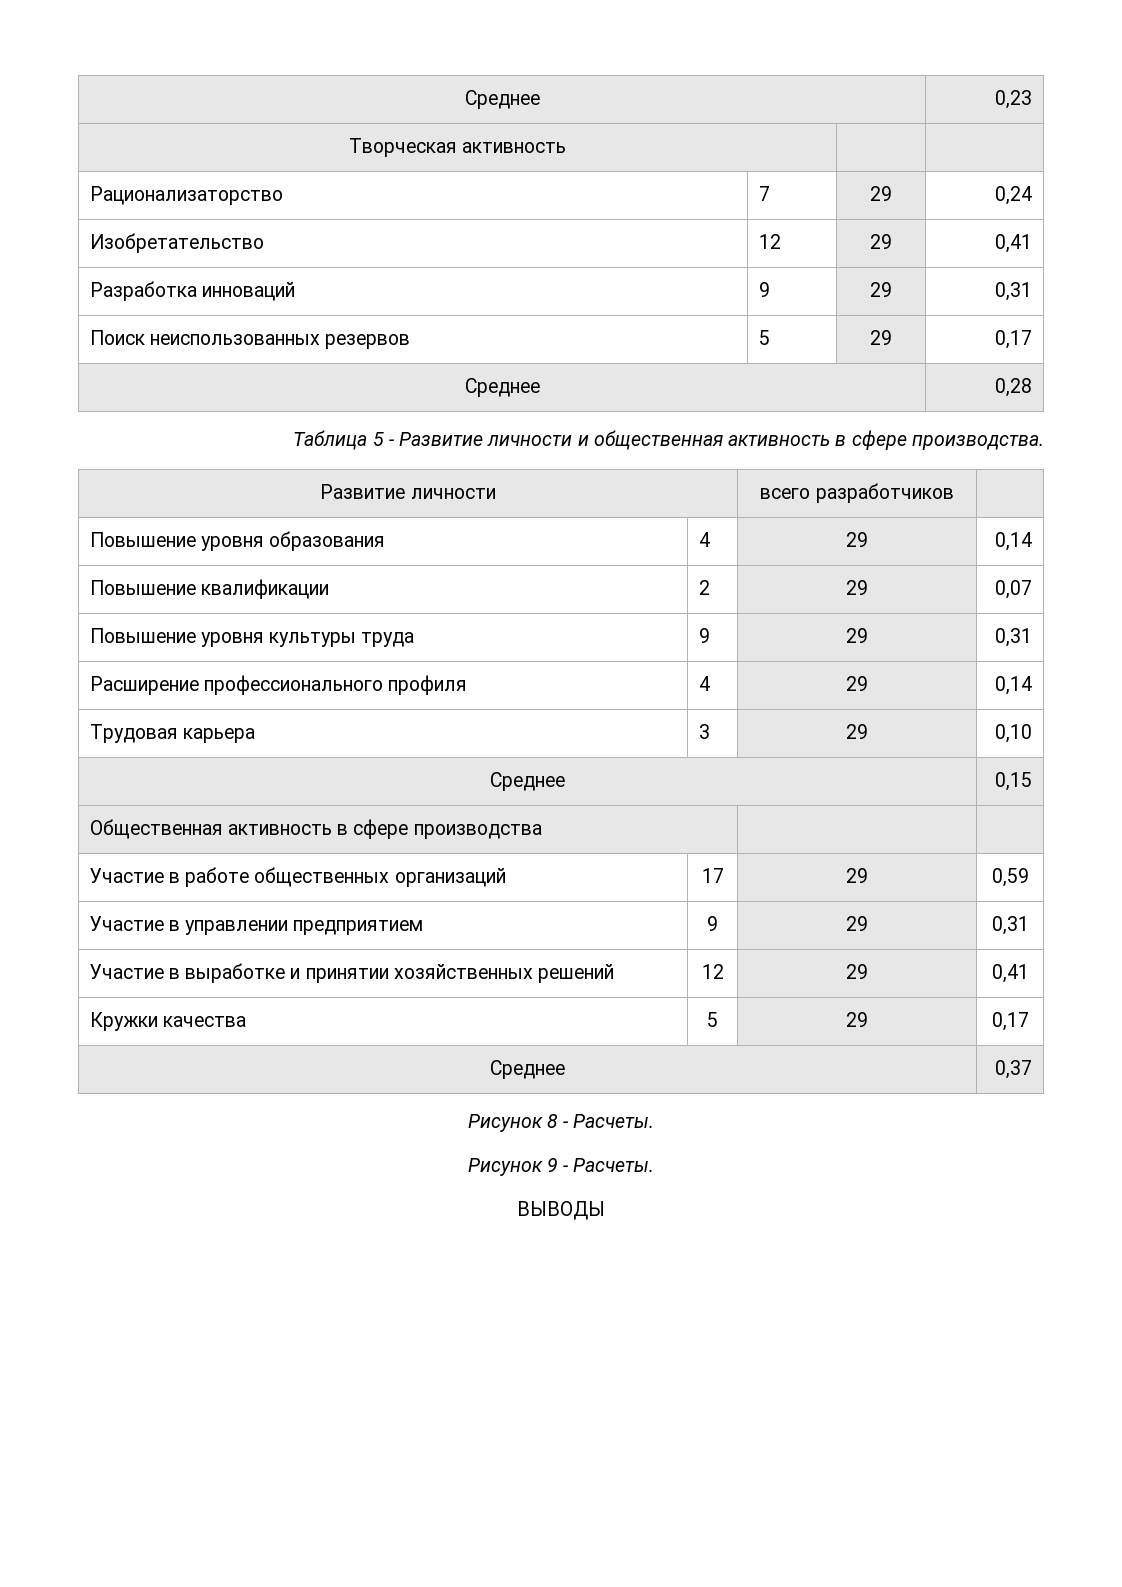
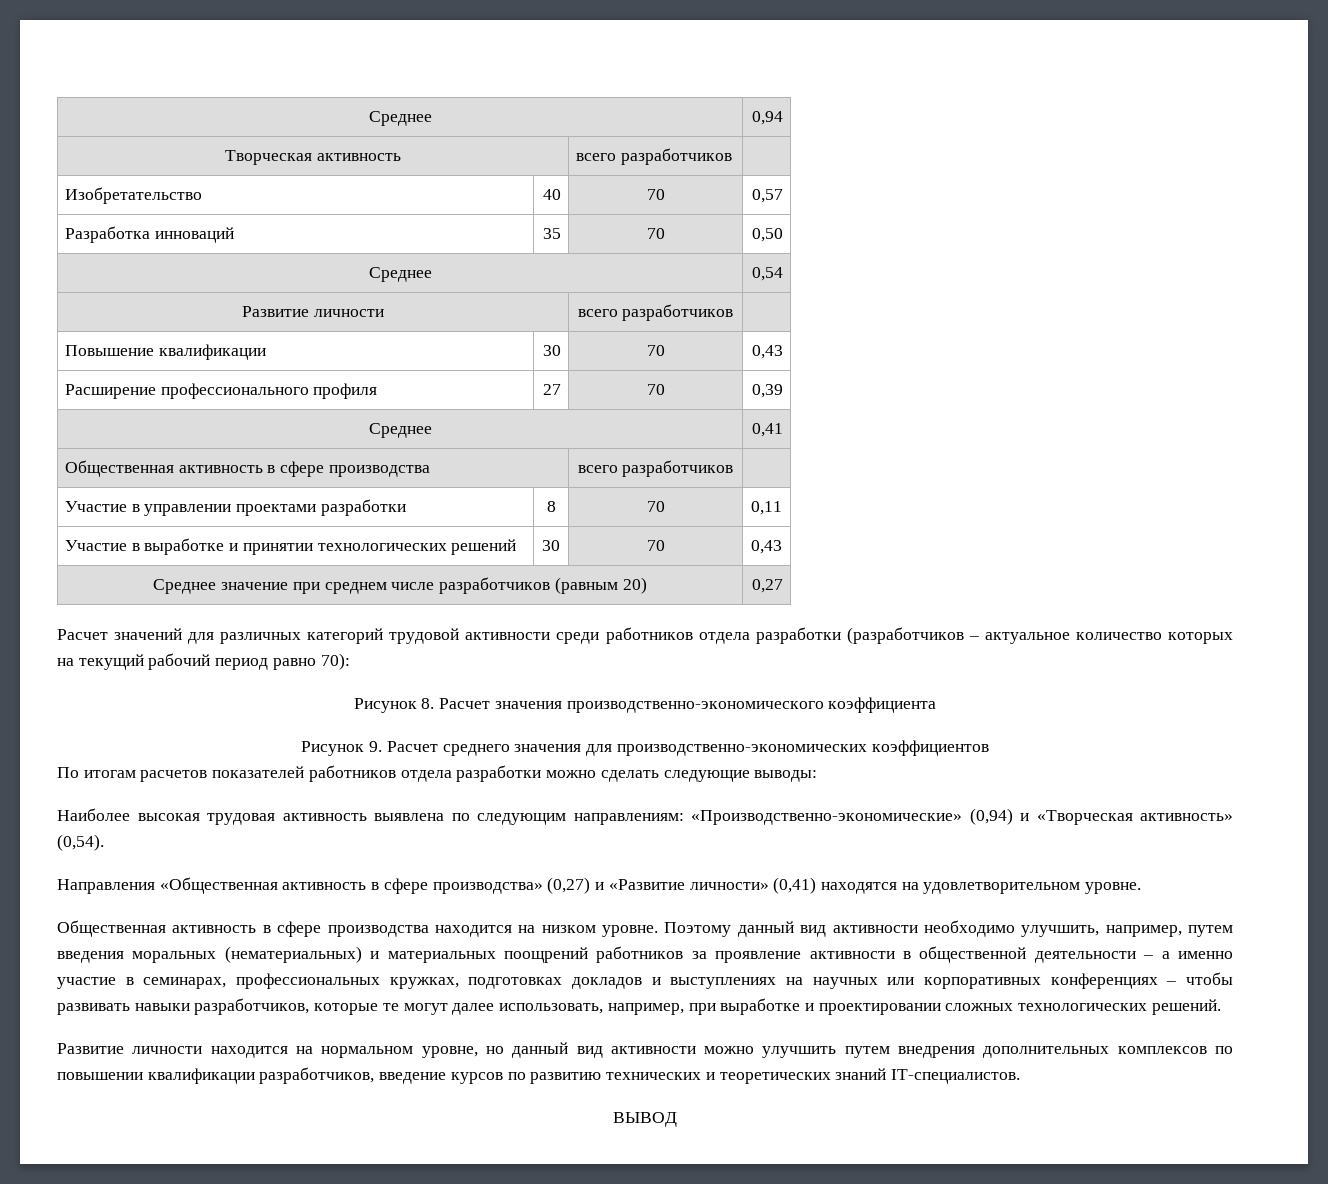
- Среднее | 0,23
+ Среднее | 0,94
- Творческая активность | |
- Рационализаторство | 7 | 29 | 0,24
- Изобретательство | 12 | 29 | 0,41
- Разработка инноваций | 9 | 29 | 0,31
- Поиск неиспользованных резервов | 5 | 29 | 0,17
- Среднее | 0,28
- Таблица 5 - Развитие личности и общественная активность в сфере производства.
+ Творческая активность | всего разработчиков |
+ Изобретательство | 40 | 70 | 0,57
+ Разработка инноваций | 35 | 70 | 0,50
+ Среднее | 0,54
  Развитие личности | всего разработчиков |
- Повышение уровня образования | 4 | 29 | 0,14
- Повышение квалификации | 2 | 29 | 0,07
- Повышение уровня культуры труда | 9 | 29 | 0,31
- Расширение профессионального профиля | 4 | 29 | 0,14
- Трудовая карьера | 3 | 29 | 0,10
- Среднее | 0,15
+ Повышение квалификации | 30 | 70 | 0,43
+ Расширение профессионального профиля | 27 | 70 | 0,39
+ Среднее | 0,41
- Общественная активность в сфере производства | |
- Участие в работе общественных организаций | 17 | 29 | 0,59
- Участие в управлении предприятием | 9 | 29 | 0,31
+ Общественная активность в сфере производства | всего разработчиков |
+ Участие в управлении проектами разработки | 8 | 70 | 0,11
- Участие в выработке и принятии хозяйственных решений | 12 | 29 | 0,41
- Кружки качества | 5 | 29 | 0,17
- Среднее | 0,37
- Рисунок 8 - Расчеты.
- Рисунок 9 - Расчеты.
- ВЫВОДЫ
+ Участие в выработке и принятии технологических решений | 30 | 70 | 0,43
+ Среднее значение при среднем числе разработчиков (равным 20) | 0,27
+ Расчет значений для различных категорий трудовой активности среди работников отдела разработки (разработчиков – актуальное количество которых на текущий рабочий период равно 70):
+ Рисунок 8. Расчет значения производственно-экономического коэффициента
+ Рисунок 9. Расчет среднего значения для производственно-экономических коэффициентов
+ По итогам расчетов показателей работников отдела разработки можно сделать следующие выводы:
+ Наиболее высокая трудовая активность выявлена по следующим направлениям: «Производственно-экономические» (0,94) и «Творческая активность» (0,54).
+ Направления «Общественная активность в сфере производства» (0,27) и «Развитие личности» (0,41) находятся на удовлетворительном уровне.
+ Общественная активность в сфере производства находится на низком уровне. Поэтому данный вид активности необходимо улучшить, например, путем введения моральных (нематериальных) и материальных поощрений работников за проявление активности в общественной деятельности – а именно участие в семинарах, профессиональных кружках, подготовках докладов и выступлениях на научных или корпоративных конференциях – чтобы развивать навыки разработчиков, которые те могут далее использовать, например, при выработке и проектировании сложных технологических решений.
+ Развитие личности находится на нормальном уровне, но данный вид активности можно улучшить путем внедрения дополнительных комплексов по повышении квалификации разработчиков, введение курсов по развитию технических и теоретических знаний IT-специалистов.
+ ВЫВОД

